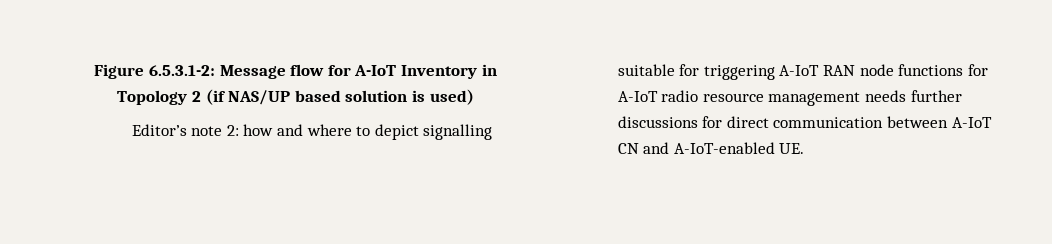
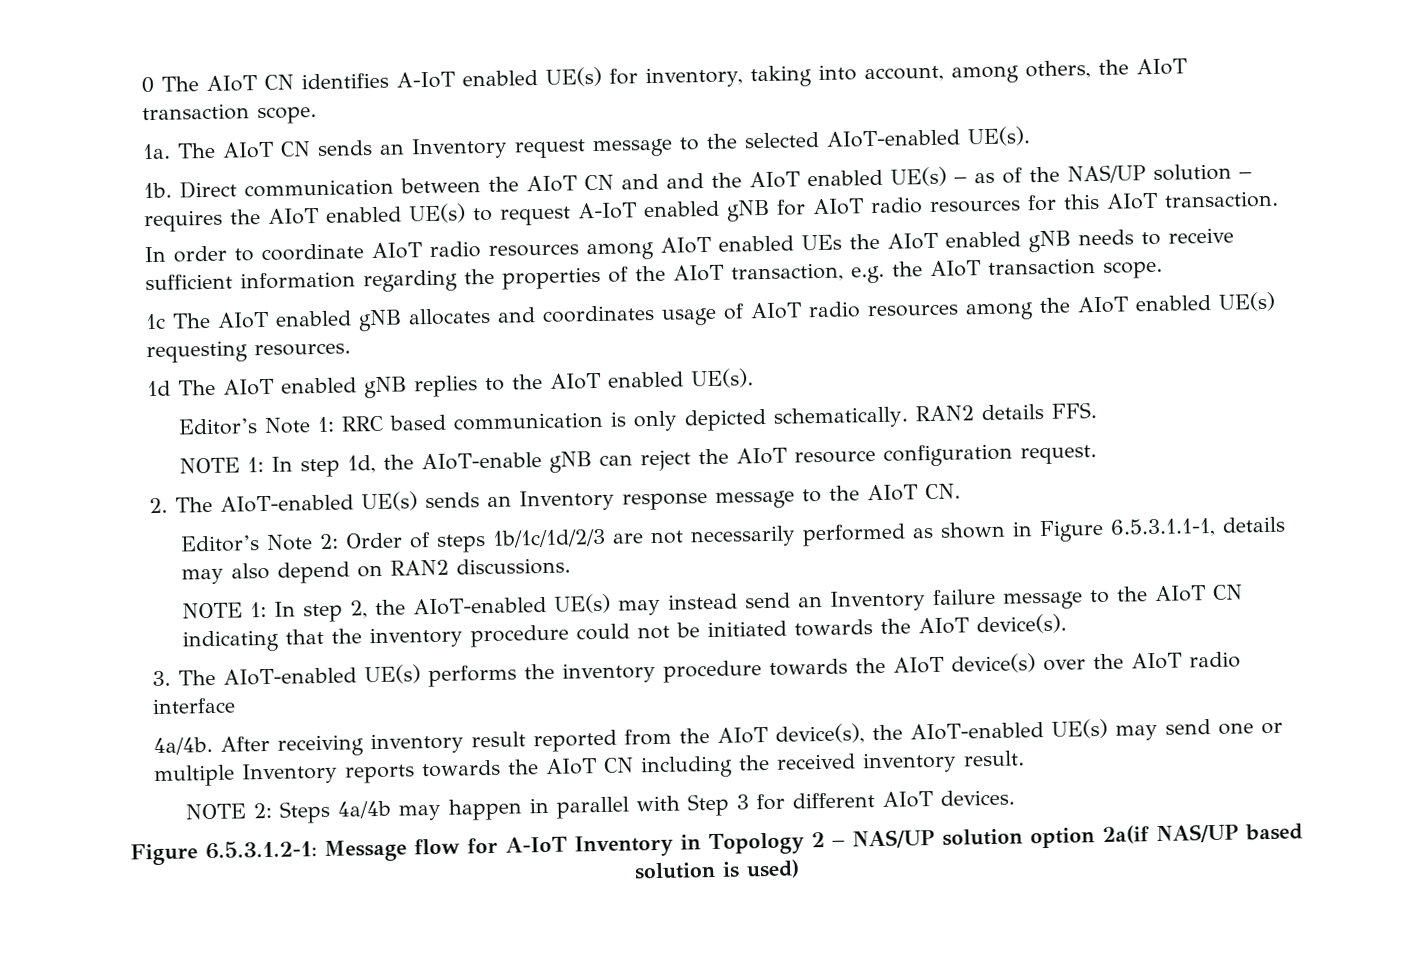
- Figure 6.5.3.1-2: Message flow for A-IoT Inventory in Topology 2 (if NAS/UP based solution is used)
+ 0 The AIoT CN identifies A-IoT enabled UE(s) for inventory, taking into account, among others, the AIoT transaction scope.
+ 1a. The AIoT CN sends an Inventory request message to the selected AIoT-enabled UE(s).
+ 1b. Direct communication between the AIoT CN and and the AIoT enabled UE(s) – as of the NAS/UP solution – requires the AIoT enabled UE(s) to request A-IoT enabled gNB for AIoT radio resources for this AIoT transaction.
+ In order to coordinate AIoT radio resources among AIoT enabled UEs the AIoT enabled gNB needs to receive sufficient information regarding the properties of the AIoT transaction, e.g. the AIoT transaction scope.
+ 1c The AIoT enabled gNB allocates and coordinates usage of AIoT radio resources among the AIoT enabled UE(s) requesting resources.
+ 1d The AIoT enabled gNB replies to the AIoT enabled UE(s).
+ Editor’s Note 1: RRC based communication is only depicted schematically. RAN2 details FFS.
+ NOTE 1: In step 1d, the AIoT-enable gNB can reject the AIoT resource configuration request.
+ 2. The AIoT-enabled UE(s) sends an Inventory response message to the AIoT CN.
+ Editor’s Note 2: Order of steps 1b/1c/1d/2/3 are not necessarily performed as shown in Figure 6.5.3.1.1-1, details may also depend on RAN2 discussions.
+ NOTE 1: In step 2, the AIoT-enabled UE(s) may instead send an Inventory failure message to the AIoT CN indicating that the inventory procedure could not be initiated towards the AIoT device(s).
+ 3. The AIoT-enabled UE(s) performs the inventory procedure towards the AIoT device(s) over the AIoT radio interface
+ 4a/4b. After receiving inventory result reported from the AIoT device(s), the AIoT-enabled UE(s) may send one or multiple Inventory reports towards the AIoT CN including the received inventory result.
+ NOTE 2: Steps 4a/4b may happen in parallel with Step 3 for different AIoT devices.
+ Figure 6.5.3.1.2-1: Message flow for A-IoT Inventory in Topology 2 – NAS/UP solution option 2a(if NAS/UP based solution is used)
- Editor’s note 2: how and where to depict signalling suitable for triggering A-IoT RAN node functions for A-IoT radio resource management needs further discussions for direct communication between A-IoT CN and A-IoT-enabled UE.

